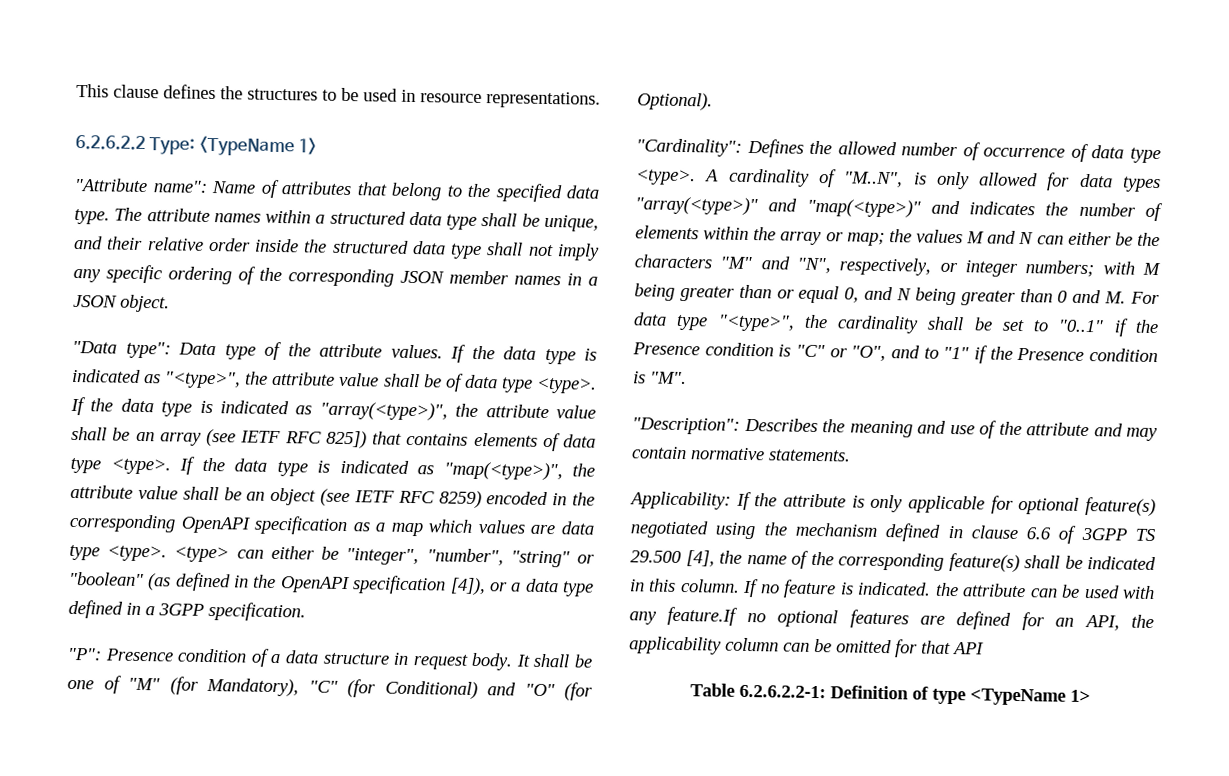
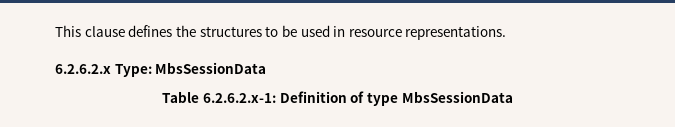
- 6.2.6.2.2 Type: <TypeName 1>
- "Attribute name": Name of attributes that belong to the specified data type. The attribute names within a structured data type shall be unique, and their relative order inside the structured data type shall not imply any specific ordering of the corresponding JSON member names in a JSON object.
- "Data type": Data type of the attribute values. If the data type is indicated as "<type>", the attribute value shall be of data type <type>. If the data type is indicated as "array(<type>)", the attribute value shall be an array (see IETF RFC 825]) that contains elements of data type <type>. If the data type is indicated as "map(<type>)", the attribute value shall be an object (see IETF RFC 8259) encoded in the corresponding OpenAPI specification as a map which values are data type <type>. <type> can either be "integer", "number", "string" or "boolean" (as defined in the OpenAPI specification [4]), or a data type defined in a 3GPP specification.
- "P": Presence condition of a data structure in request body. It shall be one of "M" (for Mandatory), "C" (for Conditional) and "O" (for Optional).
- "Cardinality": Defines the allowed number of occurrence of data type <type>. A cardinality of "M..N", is only allowed for data types "array(<type>)" and "map(<type>)" and indicates the number of elements within the array or map; the values M and N can either be the characters "M" and "N", respectively, or integer numbers; with M being greater than or equal 0, and N being greater than 0 and M. For data type "<type>", the cardinality shall be set to "0..1" if the Presence condition is "C" or "O", and to "1" if the Presence condition is "M".
- "Description": Describes the meaning and use of the attribute and may contain normative statements.
- Applicability: If the attribute is only applicable for optional feature(s) negotiated using the mechanism defined in clause 6.6 of 3GPP TS 29.500 [4], the name of the corresponding feature(s) shall be indicated in this column. If no feature is indicated. the attribute can be used with any feature.If no optional features are defined for an API, the applicability column can be omitted for that API
+ 6.2.6.2.x Type: MbsSessionData
- Table 6.2.6.2.2-1: Definition of type <TypeName 1>
+ Table 6.2.6.2.x-1: Definition of type MbsSessionData

